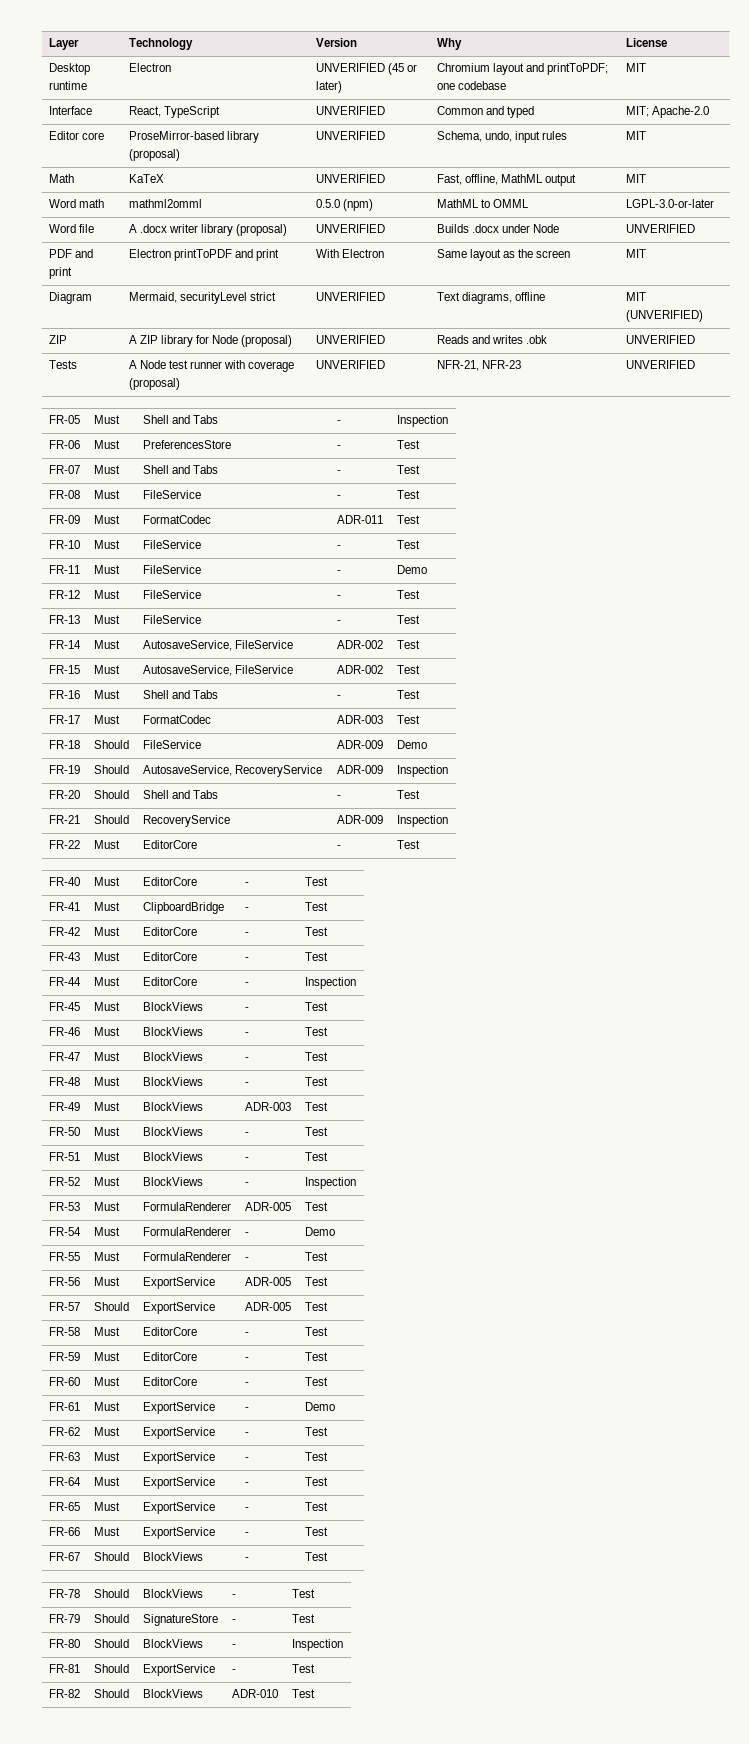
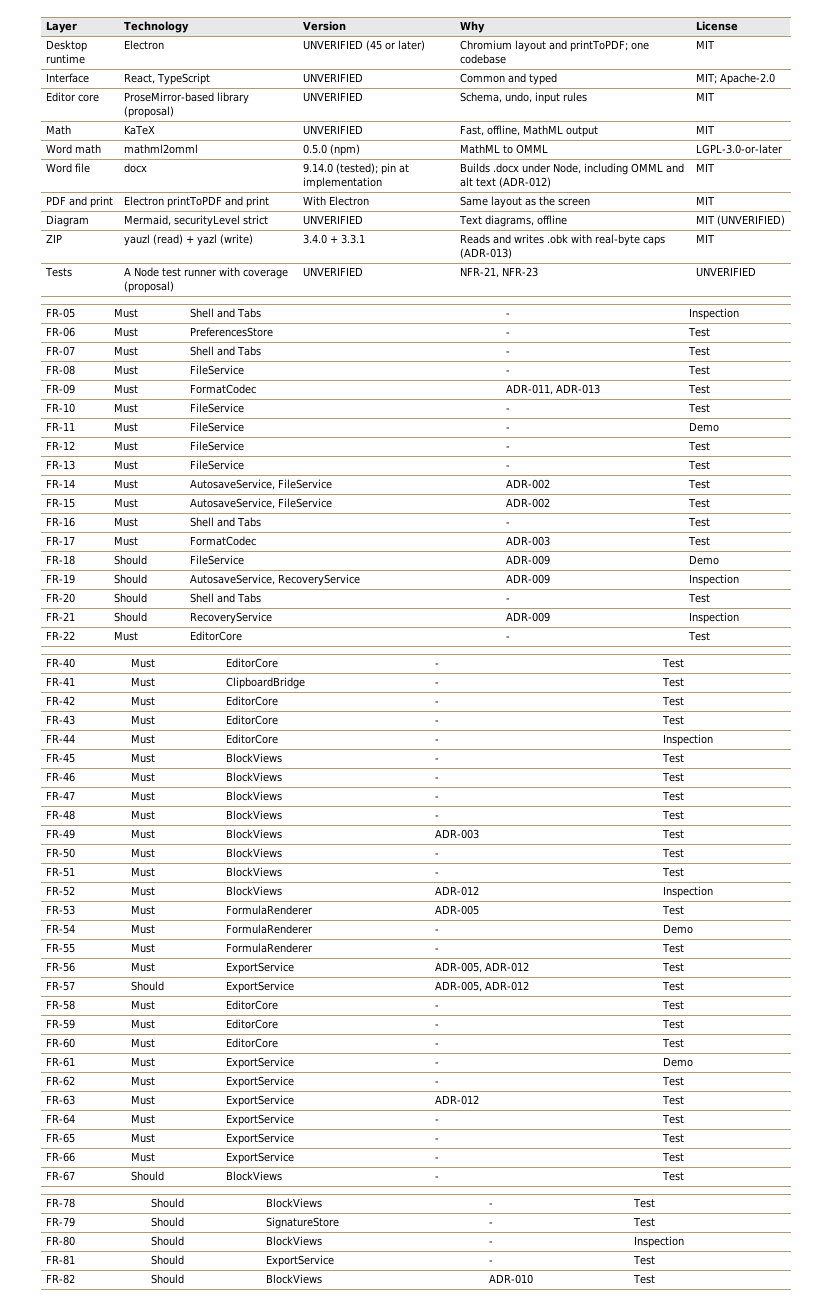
- Word file | A .docx writer library (proposal) | UNVERIFIED | Builds .docx under Node | UNVERIFIED
+ Word file | docx | 9.14.0 (tested); pin at implementation | Builds .docx under Node, including OMML and alt text (ADR-012) | MIT
- ZIP | A ZIP library for Node (proposal) | UNVERIFIED | Reads and writes .obk | UNVERIFIED
+ ZIP | yauzl (read) + yazl (write) | 3.4.0 + 3.3.1 | Reads and writes .obk with real-byte caps (ADR-013) | MIT
- FR-09 | Must | FormatCodec | ADR-011 | Test
+ FR-09 | Must | FormatCodec | ADR-011, ADR-013 | Test
- FR-52 | Must | BlockViews | - | Inspection
+ FR-52 | Must | BlockViews | ADR-012 | Inspection
- FR-56 | Must | ExportService | ADR-005 | Test
+ FR-56 | Must | ExportService | ADR-005, ADR-012 | Test
- FR-57 | Should | ExportService | ADR-005 | Test
+ FR-57 | Should | ExportService | ADR-005, ADR-012 | Test
- FR-63 | Must | ExportService | - | Test
+ FR-63 | Must | ExportService | ADR-012 | Test

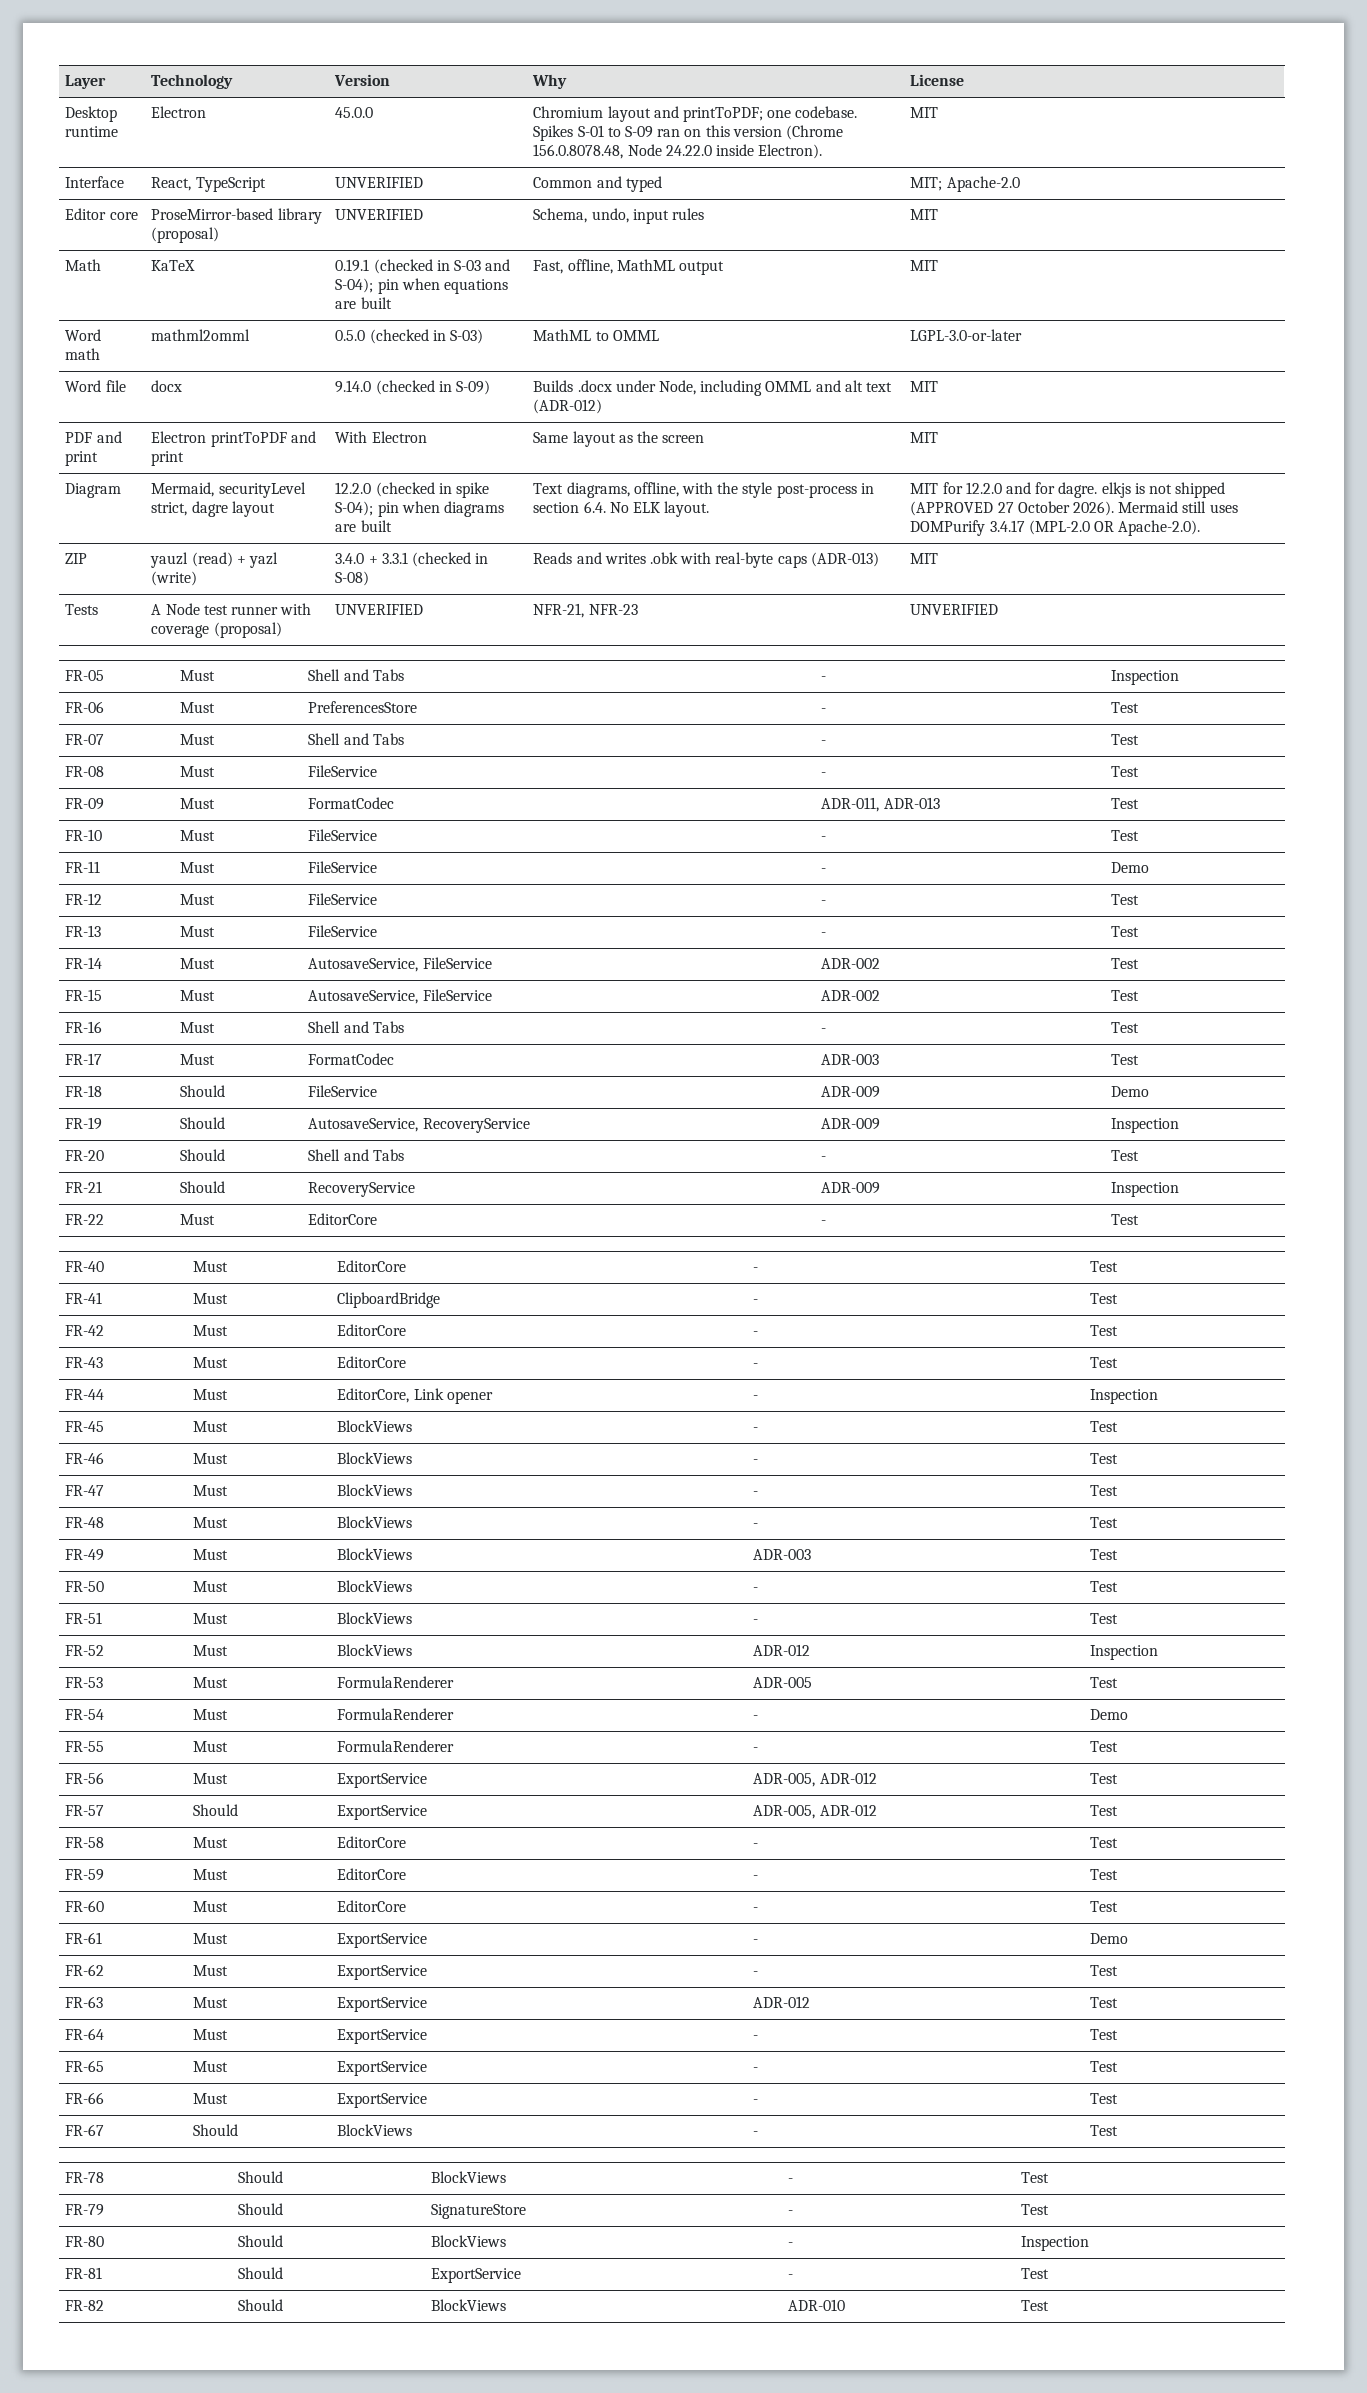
- Desktop runtime | Electron | UNVERIFIED (45 or later) | Chromium layout and printToPDF; one codebase | MIT
+ Desktop runtime | Electron | 45.0.0 | Chromium layout and printToPDF; one codebase. Spikes S-01 to S-09 ran on this version (Chrome 156.0.8078.48, Node 24.22.0 inside Electron). | MIT
- Math | KaTeX | UNVERIFIED | Fast, offline, MathML output | MIT
+ Math | KaTeX | 0.19.1 (checked in S-03 and S-04); pin when equations are built | Fast, offline, MathML output | MIT
- Word math | mathml2omml | 0.5.0 (npm) | MathML to OMML | LGPL-3.0-or-later
+ Word math | mathml2omml | 0.5.0 (checked in S-03) | MathML to OMML | LGPL-3.0-or-later
- Word file | docx | 9.14.0 (tested); pin at implementation | Builds .docx under Node, including OMML and alt text (ADR-012) | MIT
+ Word file | docx | 9.14.0 (checked in S-09) | Builds .docx under Node, including OMML and alt text (ADR-012) | MIT
- Mermaid, securityLevel strict | UNVERIFIED | Text diagrams, offline | MIT (UNVERIFIED)
+ Mermaid, securityLevel strict, dagre layout | 12.2.0 (checked in spike S-04); pin when diagrams are built | Text diagrams, offline, with the style post-process in section 6.4. No ELK layout. | MIT for 12.2.0 and for dagre. elkjs is not shipped (APPROVED 27 October 2026). Mermaid still uses DOMPurify 3.4.17 (MPL-2.0 OR Apache-2.0).
- ZIP | yauzl (read) + yazl (write) | 3.4.0 + 3.3.1 | Reads and writes .obk with real-byte caps (ADR-013) | MIT
+ ZIP | yauzl (read) + yazl (write) | 3.4.0 + 3.3.1 (checked in S-08) | Reads and writes .obk with real-byte caps (ADR-013) | MIT
- FR-44 | Must | EditorCore | - | Inspection
+ FR-44 | Must | EditorCore, Link opener | - | Inspection

